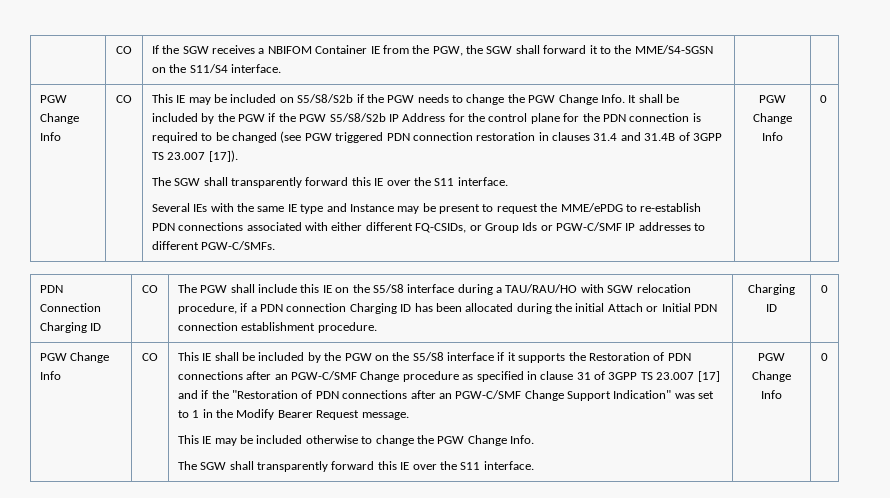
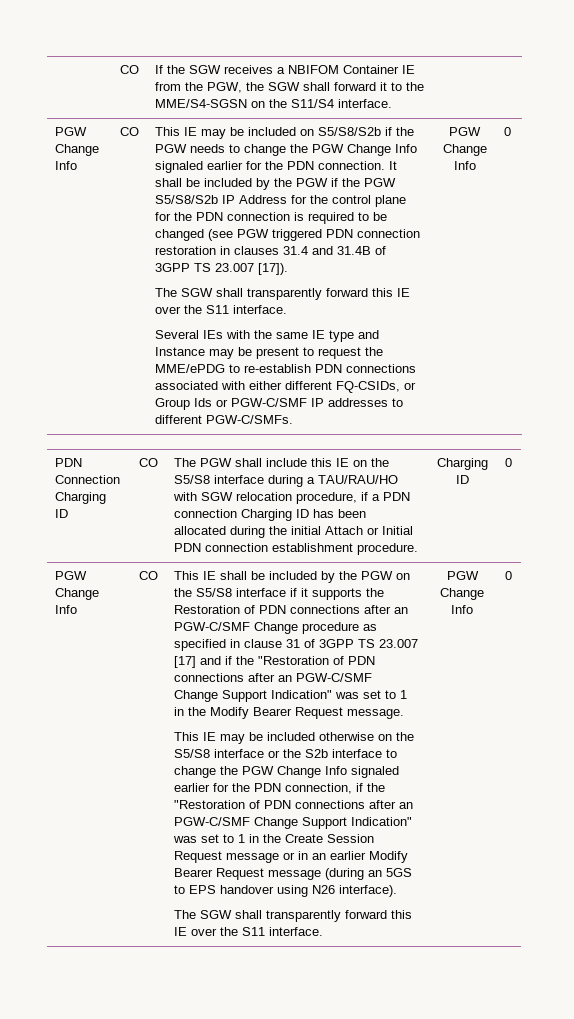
- This IE may be included on S5/S8/S2b if the PGW needs to change the PGW Change Info.
+ This IE may be included on S5/S8/S2b if the PGW needs to change the PGW Change Info signaled earlier for the PDN connection.
- This IE may be included otherwise to change the PGW Change Info.
+ This IE may be included otherwise on the S5/S8 interface or the S2b interface to change the PGW Change Info signaled earlier for the PDN connection, if the "Restoration of PDN connections after an PGW-C/SMF Change Support Indication" was set to 1 in the Create Session Request message or in an earlier Modify Bearer Request message (during an 5GS to EPS handover using N26 interface).

